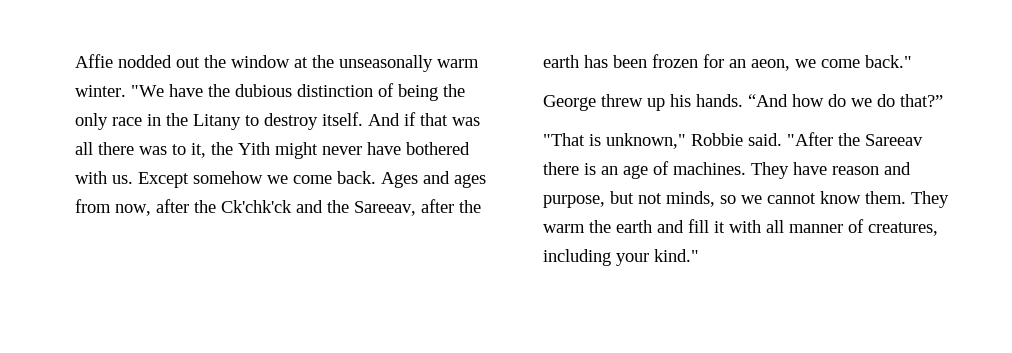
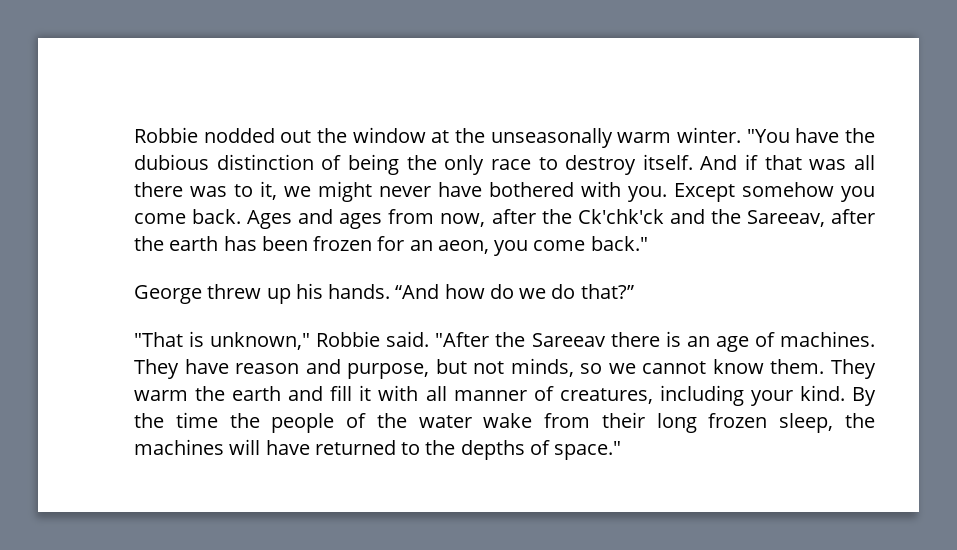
- Affie nodded out the window at the unseasonally warm winter.
+ Robbie nodded out the window at the unseasonally warm winter.
- "We have the dubious distinction of being the only race in the Litany to destroy itself.
+ "You have the dubious distinction of being the only race to destroy itself.
- And if that was all there was to it, the Yith might never have bothered with us.
+ And if that was all there was to it, we might never have bothered with you.
- Except somehow we come back.
+ Except somehow you come back.
- Ages and ages from now, after the Ck'chk'ck and the Sareeav, after the earth has been frozen for an aeon, we come back."
+ Ages and ages from now, after the Ck'chk'ck and the Sareeav, after the earth has been frozen for an aeon, you come back."
- They warm the earth and fill it with all manner of creatures, including your kind."
+ They warm the earth and fill it with all manner of creatures, including your kind. By the time the people of the water wake from their long frozen sleep, the machines will have returned to the depths of space."

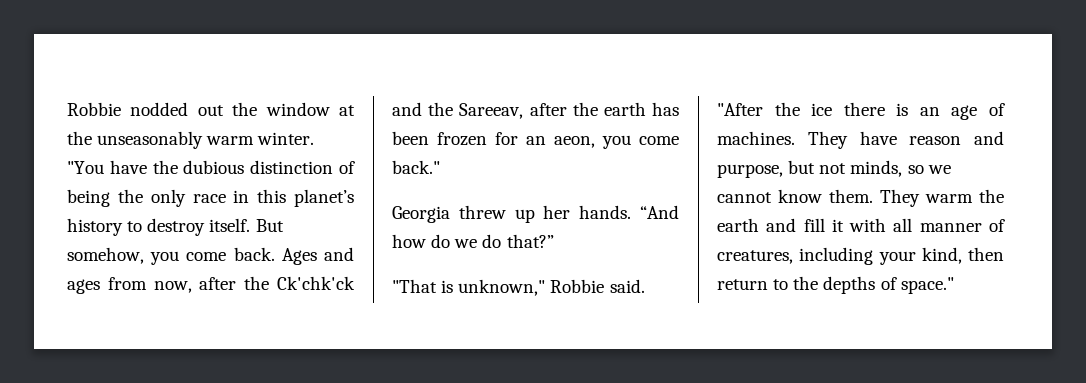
- Robbie nodded out the window at the unseasonally warm winter.
+ Robbie nodded out the window at the unseasonably warm winter.
- "You have the dubious distinction of being the only race to destroy itself. And if that was all there was to it, we might never have bothered with you. Except somehow you come back.
+ "You have the dubious distinction of being the only race in this planet’s history to destroy itself. But somehow, you come back.
- George threw up his hands.
+ Georgia threw up her hands.
- "After the Sareeav there is an age of machines.
+ "After the ice there is an age of machines.
- They warm the earth and fill it with all manner of creatures, including your kind. By the time the people of the water wake from their long frozen sleep, the machines will have returned to the depths of space."
+ They warm the earth and fill it with all manner of creatures, including your kind, then return to the depths of space."

